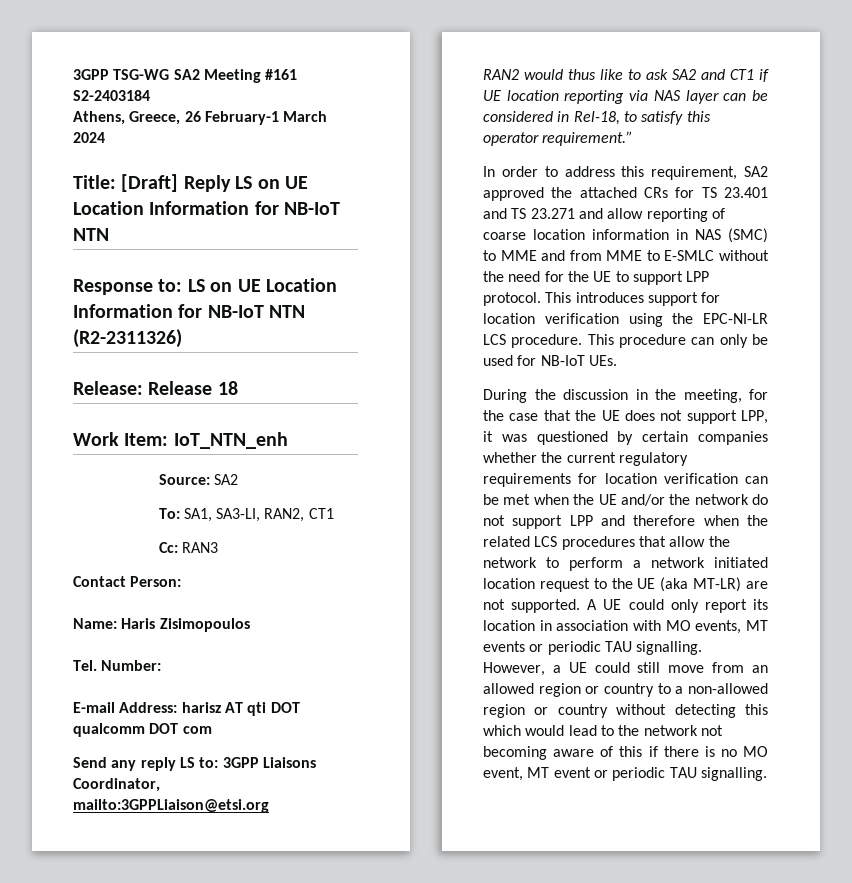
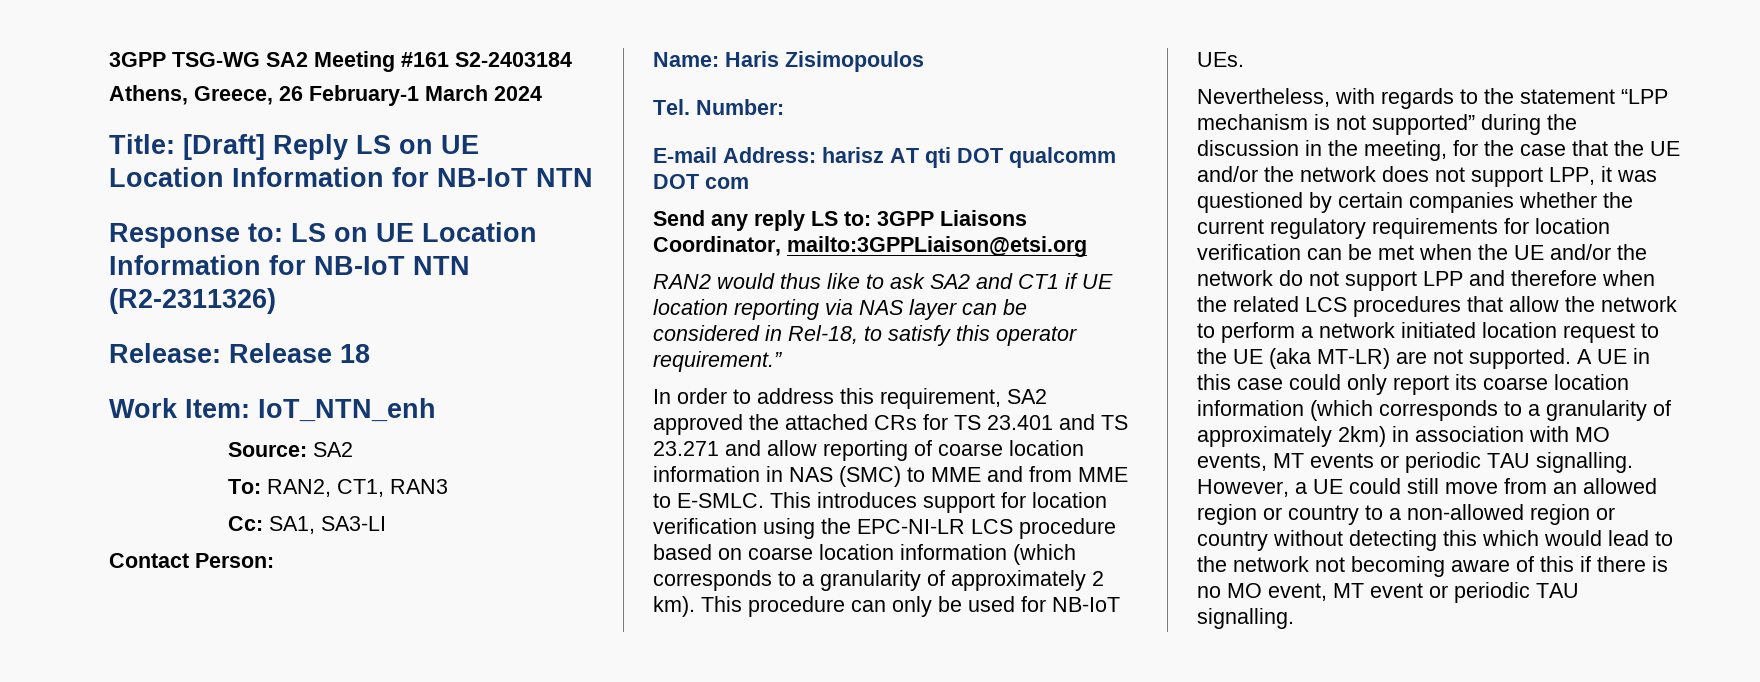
- To: SA1, SA3-LI, RAN2, CT1
+ To: RAN2, CT1, RAN3
- Cc: RAN3
+ Cc: SA1, SA3-LI
- In order to address this requirement, SA2 approved the attached CRs for TS 23.401 and TS 23.271 and allow reporting of coarse location information in NAS (SMC) to MME and from MME to E-SMLC without the need for the UE to support LPP protocol.
+ In order to address this requirement, SA2 approved the attached CRs for TS 23.401 and TS 23.271 and allow reporting of coarse location information in NAS (SMC) to MME and from MME to E-SMLC.
- This introduces support for location verification using the EPC-NI-LR LCS procedure.
+ This introduces support for location verification using the EPC-NI-LR LCS procedure based on coarse location information (which corresponds to a granularity of approximately 2 km).
- During the discussion in the meeting, for the case that the UE does not support LPP, it was questioned by certain companies whether the current regulatory requirements for location verification can be met when the UE and/or the network do not support LPP and therefore when the related LCS procedures that allow the network to perform a network initiated location request to the UE (aka MT-LR) are not supported.
+ Nevertheless, with regards to the statement “LPP mechanism is not supported” during the discussion in the meeting, for the case that the UE and/or the network does not support LPP, it was questioned by certain companies whether the current regulatory requirements for location verification can be met when the UE and/or the network do not support LPP and therefore when the related LCS procedures that allow the network to perform a network initiated location request to the UE (aka MT-LR) are not supported.
- A UE could only report its location in association with MO events, MT events or periodic TAU signalling.
+ A UE in this case could only report its coarse location information (which corresponds to a granularity of approximately 2km) in association with MO events, MT events or periodic TAU signalling.

